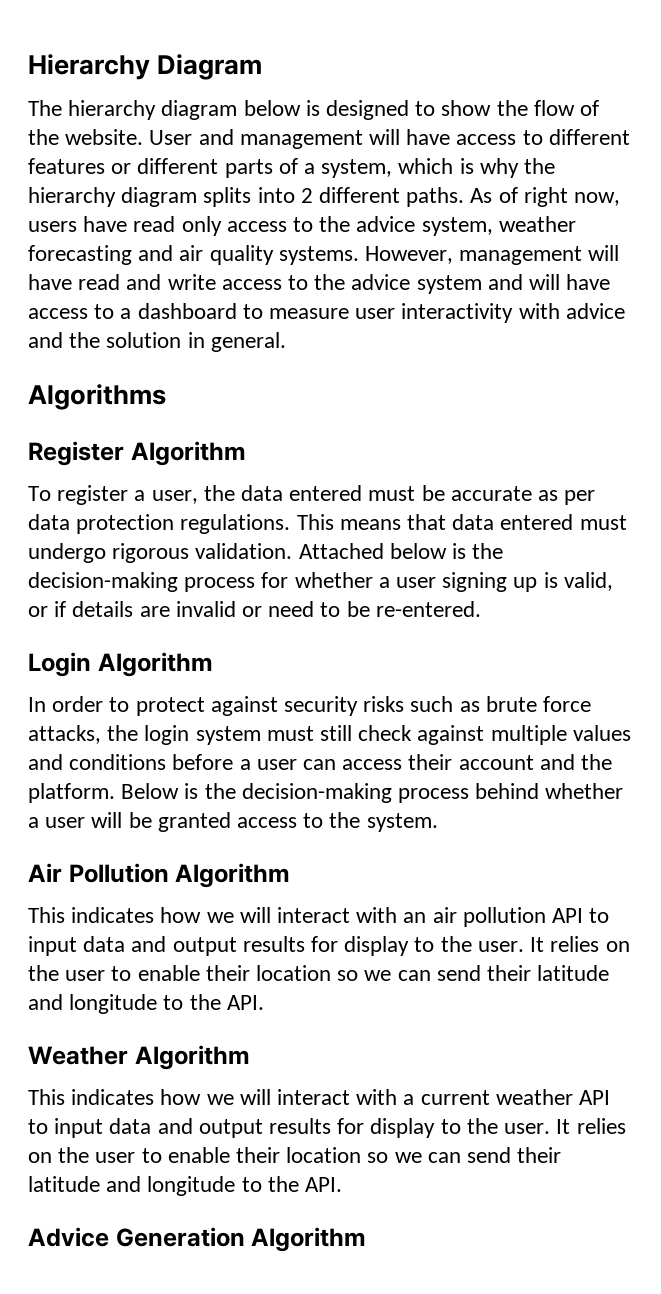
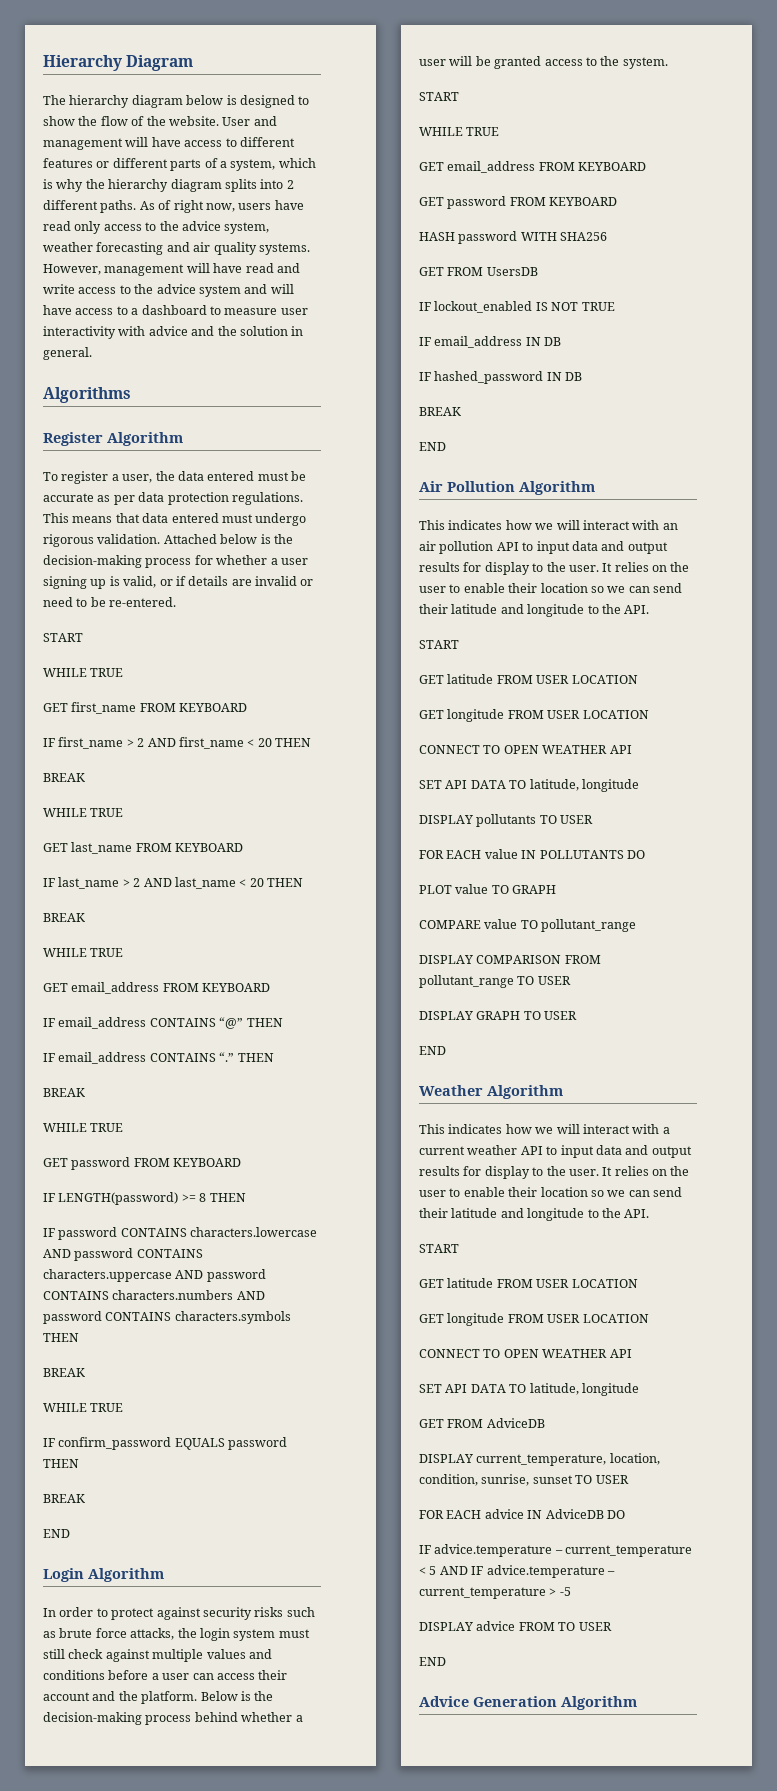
  Attached below is the decision-making process for whether a user signing up is valid, or if details are invalid or need to be re-entered.
+ START
+ WHILE TRUE
+ GET first_name FROM KEYBOARD
+ IF first_name > 2 AND first_name < 20 THEN
+ BREAK
+ WHILE TRUE
+ GET last_name FROM KEYBOARD
+ IF last_name > 2 AND last_name < 20 THEN
+ BREAK
+ WHILE TRUE
+ GET email_address FROM KEYBOARD
+ IF email_address CONTAINS “@” THEN
+ IF email_address CONTAINS “.” THEN
+ BREAK
+ WHILE TRUE
+ GET password FROM KEYBOARD
+ IF LENGTH(password) >= 8 THEN
+ IF password CONTAINS characters.lowercase AND password CONTAINS characters.uppercase AND password CONTAINS characters.numbers AND password CONTAINS characters.symbols THEN
+ BREAK
+ WHILE TRUE
+ IF confirm_password EQUALS password THEN
+ BREAK
+ END
  Below is the decision-making process behind whether a user will be granted access to the system.
+ START
+ WHILE TRUE
+ GET email_address FROM KEYBOARD
+ GET password FROM KEYBOARD
+ HASH password WITH SHA256
+ GET FROM UsersDB
+ IF lockout_enabled IS NOT TRUE
+ IF email_address IN DB
+ IF hashed_password IN DB
+ BREAK
+ END
  This indicates how we will interact with an air pollution API to input data and output results for display to the user. It relies on the user to enable their location so we can send their latitude and longitude to the API.
+ START
+ GET latitude FROM USER LOCATION
+ GET longitude FROM USER LOCATION
+ CONNECT TO OPEN WEATHER API
+ SET API DATA TO latitude, longitude
+ DISPLAY pollutants TO USER
+ FOR EACH value IN POLLUTANTS DO
+ PLOT value TO GRAPH
+ COMPARE value TO pollutant_range
+ DISPLAY COMPARISON FROM pollutant_range TO USER
+ DISPLAY GRAPH TO USER
+ END
  This indicates how we will interact with a current weather API to input data and output results for display to the user. It relies on the user to enable their location so we can send their latitude and longitude to the API.
+ START
+ GET latitude FROM USER LOCATION
+ GET longitude FROM USER LOCATION
+ CONNECT TO OPEN WEATHER API
+ SET API DATA TO latitude, longitude
+ GET FROM AdviceDB
+ DISPLAY current_temperature, location, condition, sunrise, sunset TO USER
+ FOR EACH advice IN AdviceDB DO
+ IF advice.temperature – current_temperature < 5 AND IF advice.temperature – current_temperature > -5
+ DISPLAY advice FROM TO USER
+ END

